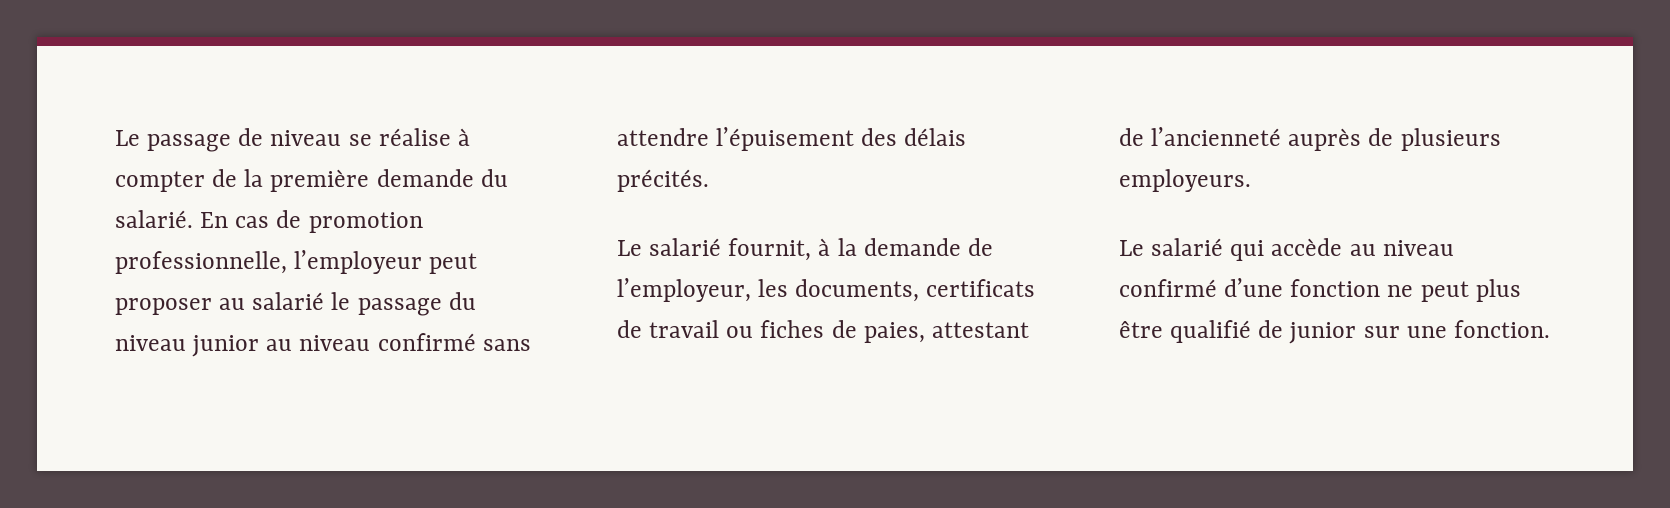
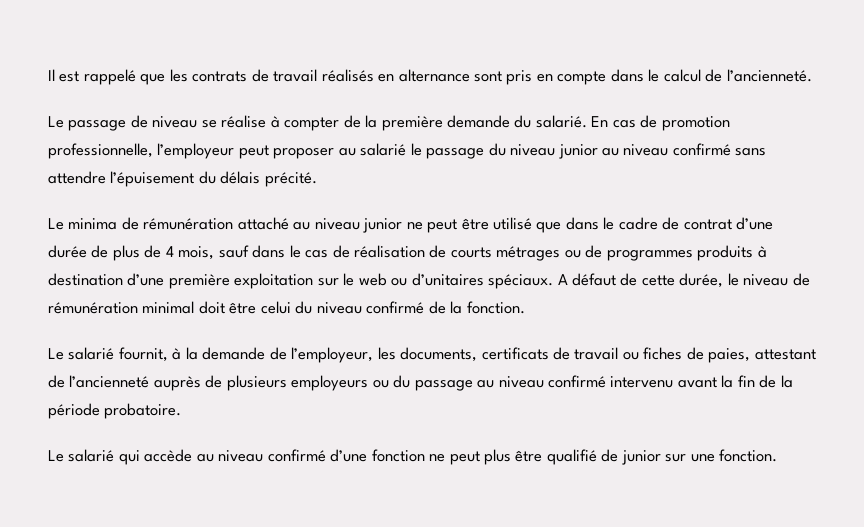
+ Il est rappelé que les contrats de travail réalisés en alternance sont pris en compte dans le calcul de l’ancienneté.
- En cas de promotion professionnelle, l’employeur peut proposer au salarié le passage du niveau junior au niveau confirmé sans attendre l’épuisement des délais précités.
+ En cas de promotion professionnelle, l’employeur peut proposer au salarié le passage du niveau junior au niveau confirmé sans attendre l’épuisement du délais précité.
+ Le minima de rémunération attaché au niveau junior ne peut être utilisé que dans le cadre de contrat d’une durée de plus de 4 mois, sauf dans le cas de réalisation de courts métrages ou de programmes produits à destination d’une première exploitation sur le web ou d’unitaires spéciaux. A défaut de cette durée, le niveau de rémunération minimal doit être celui du niveau confirmé de la fonction.
- Le salarié fournit, à la demande de l’employeur, les documents, certificats de travail ou fiches de paies, attestant de l’ancienneté auprès de plusieurs employeurs.
+ Le salarié fournit, à la demande de l’employeur, les documents, certificats de travail ou fiches de paies, attestant de l’ancienneté auprès de plusieurs employeurs ou du passage au niveau confirmé intervenu avant la fin de la période probatoire.

